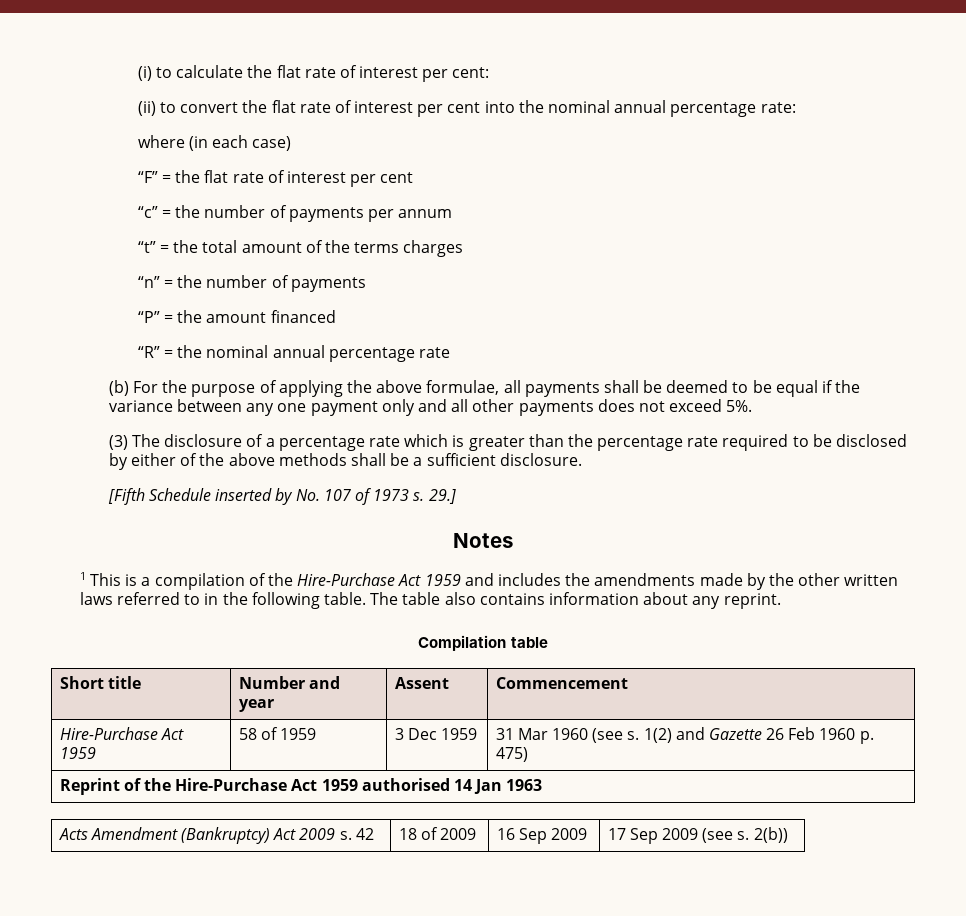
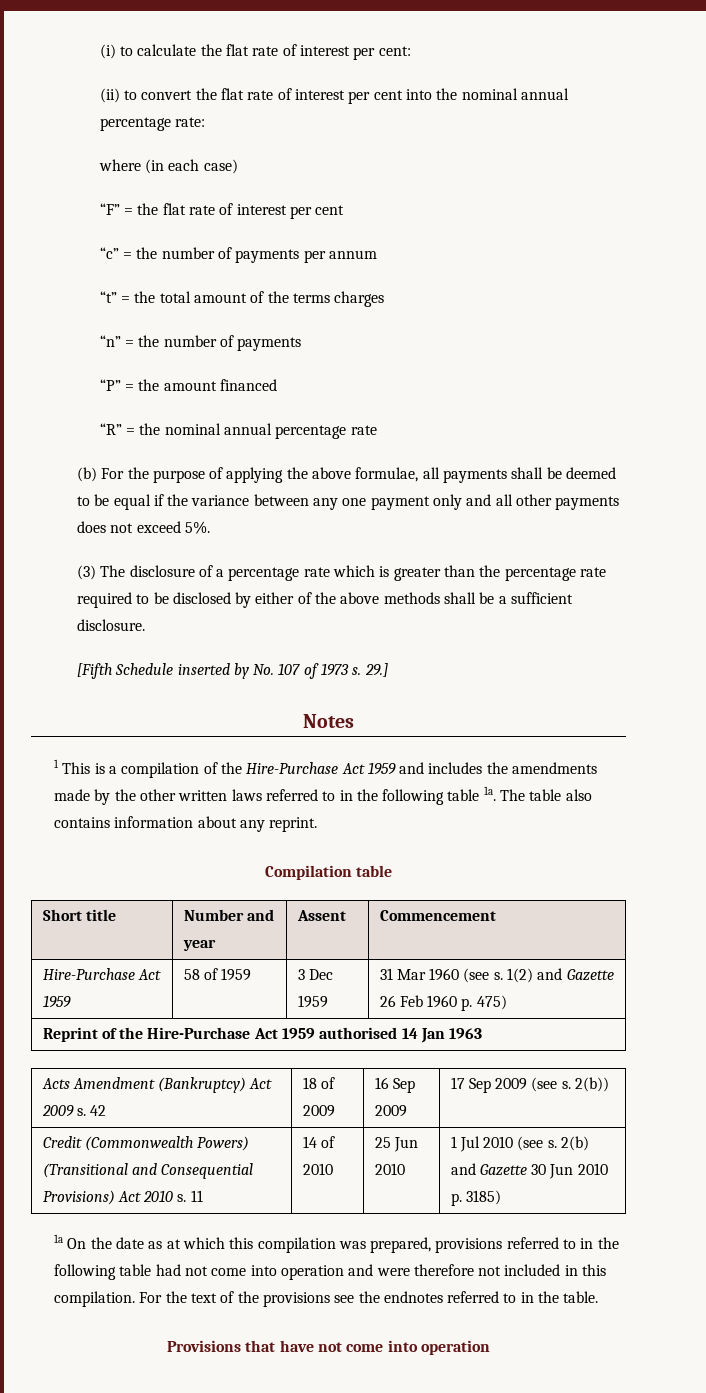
- 1 This is a compilation of the Hire-Purchase Act 1959 and includes the amendments made by the other written laws referred to in the following table.
+ 1 This is a compilation of the Hire-Purchase Act 1959 and includes the amendments made by the other written laws referred to in the following table 1a.
+ Credit (Commonwealth Powers) (Transitional and Consequential Provisions) Act 2010 s. 11 | 14 of 2010 | 25 Jun 2010 | 1 Jul 2010 (see s. 2(b) and Gazette 30 Jun 2010 p. 3185)
+ 1a On the date as at which this compilation was prepared, provisions referred to in the following table had not come into operation and were therefore not included in this compilation. For the text of the provisions see the endnotes referred to in the table.
+ Provisions that have not come into operation

